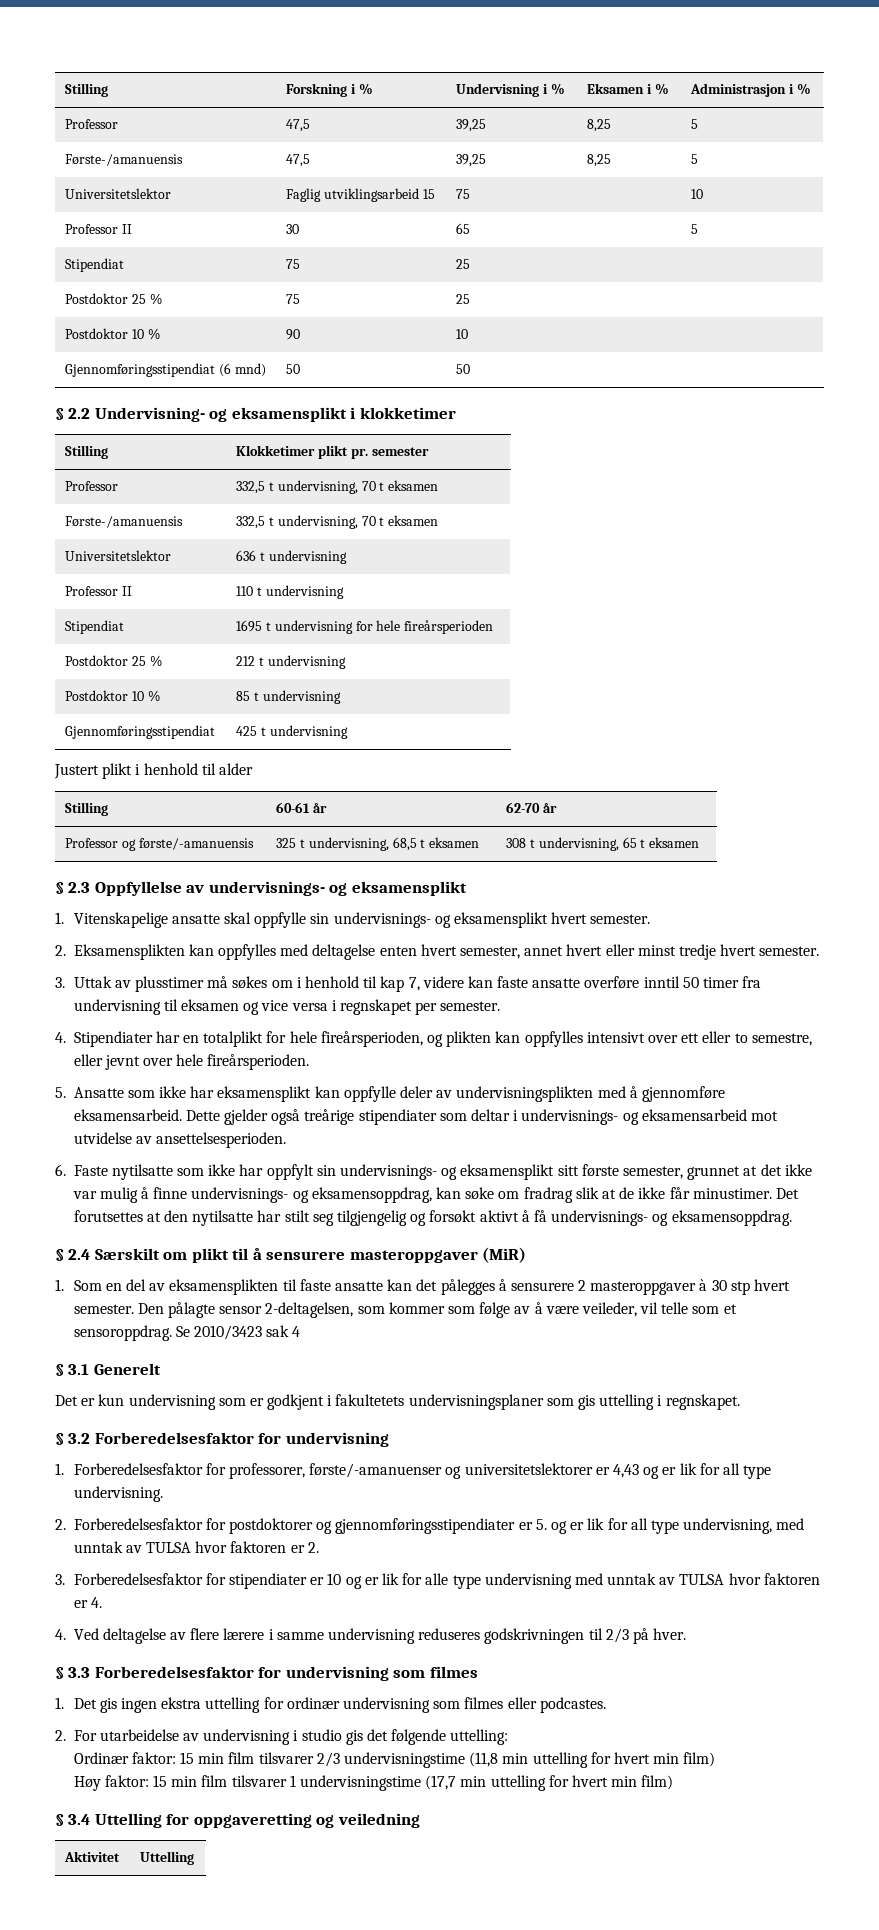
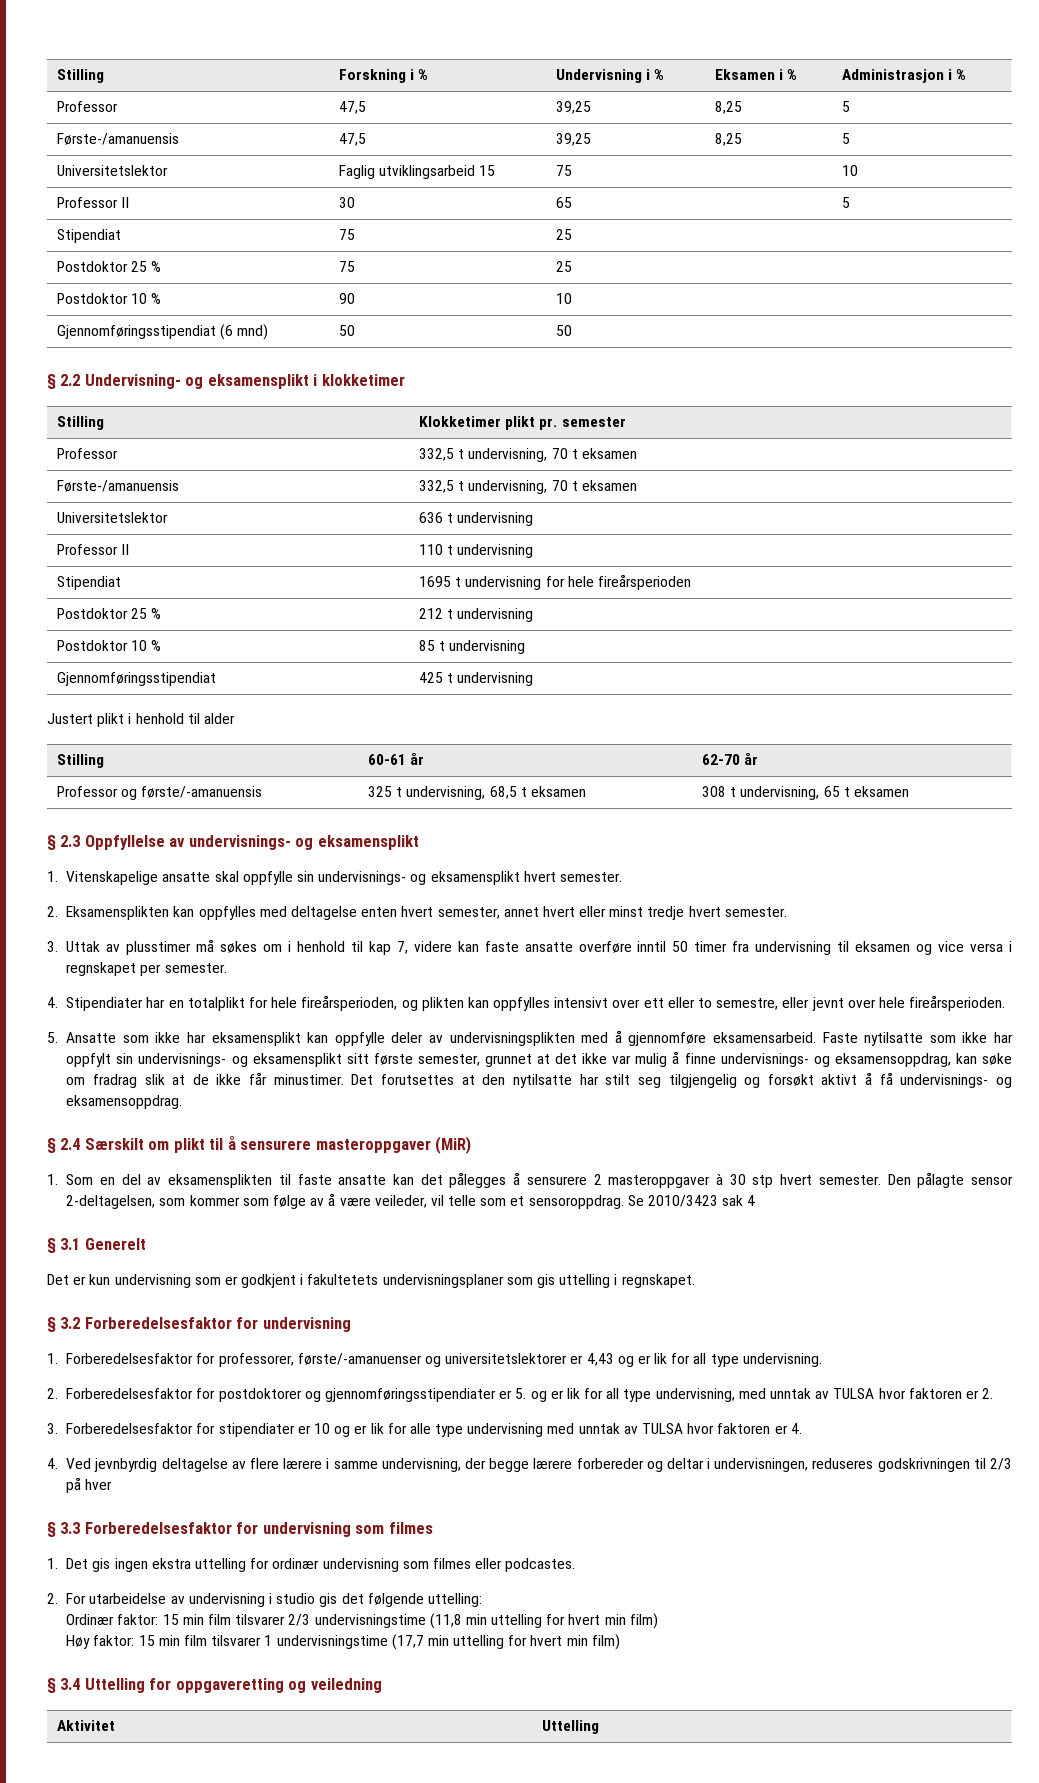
- Dette gjelder også treårige stipendiater som deltar i undervisnings- og eksamensarbeid mot utvidelse av ansettelsesperioden.
- 6. Faste nytilsatte som ikke har oppfylt sin undervisnings- og eksamensplikt sitt første semester, grunnet at det ikke var mulig å finne undervisnings- og eksamensoppdrag, kan søke om fradrag slik at de ikke får minustimer.
+ Faste nytilsatte som ikke har oppfylt sin undervisnings- og eksamensplikt sitt første semester, grunnet at det ikke var mulig å finne undervisnings- og eksamensoppdrag, kan søke om fradrag slik at de ikke får minustimer.
- 4. Ved deltagelse av flere lærere i samme undervisning reduseres godskrivningen til 2/3 på hver.
+ 4. Ved jevnbyrdig deltagelse av flere lærere i samme undervisning, der begge lærere forbereder og deltar i undervisningen, reduseres godskrivningen til 2/3 på hver

